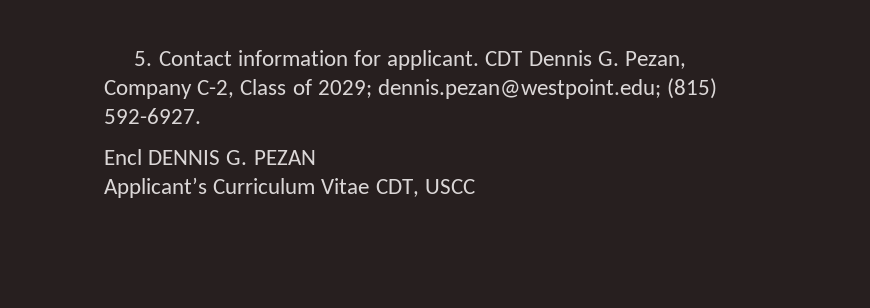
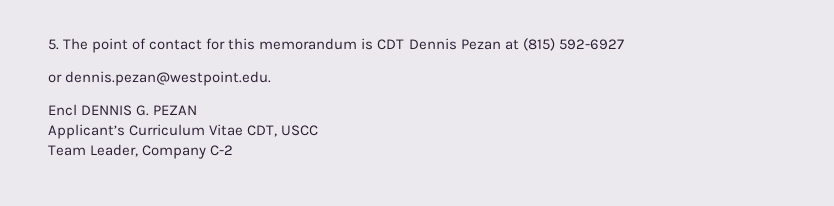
- 5. Contact information for applicant. CDT Dennis G. Pezan, Company C-2, Class of 2029; dennis.pezan@westpoint.edu; (815) 592-6927.
+ 5. The point of contact for this memorandum is CDT Dennis Pezan at (815) 592-6927
+ or dennis.pezan@westpoint.edu.
+ Team Leader, Company C-2

